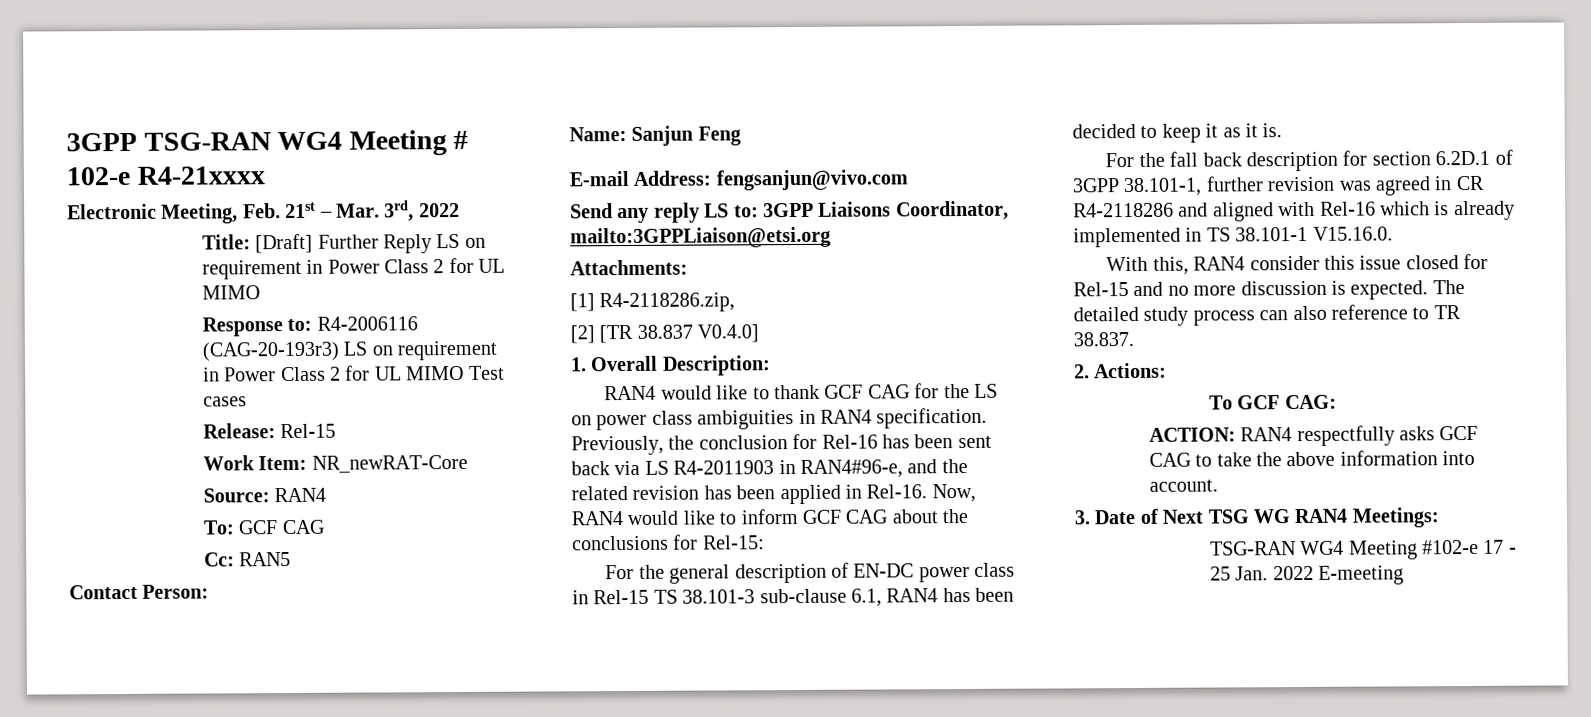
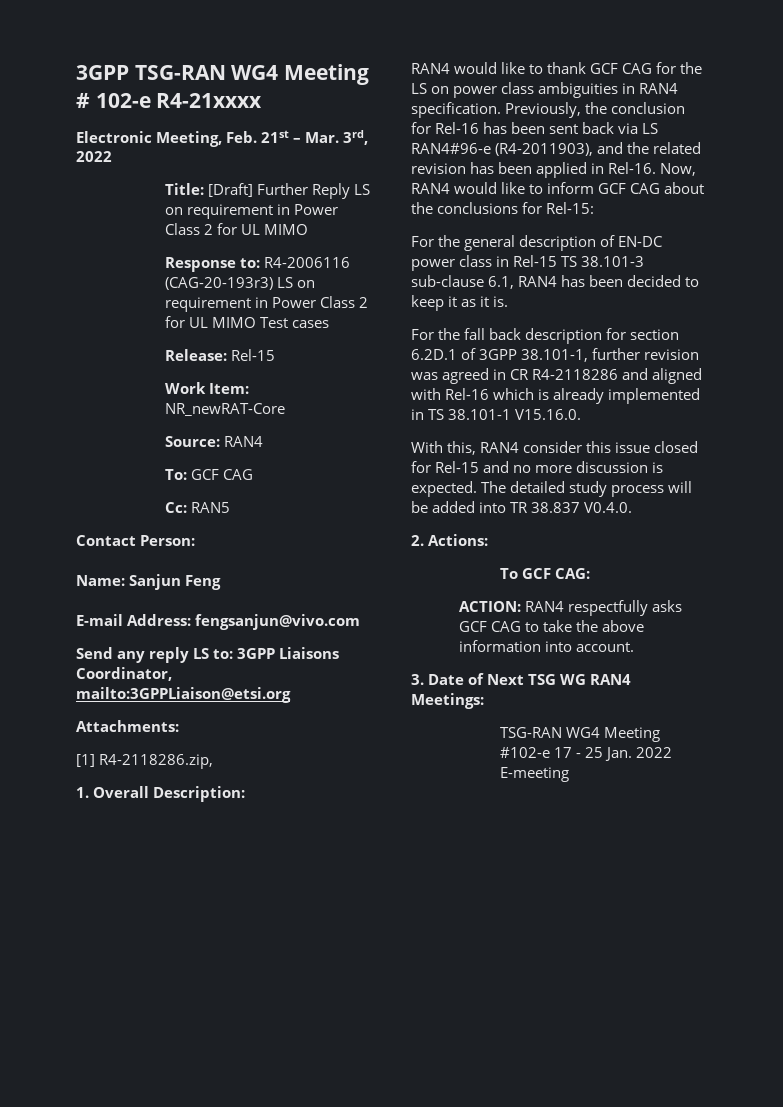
- [2] [TR 38.837 V0.4.0]
- Previously, the conclusion for Rel-16 has been sent back via LS R4-2011903 in RAN4#96-e, and the related revision has been applied in Rel-16.
+ Previously, the conclusion for Rel-16 has been sent back via LS RAN4#96-e (R4-2011903), and the related revision has been applied in Rel-16.
- The detailed study process can also reference to TR 38.837.
+ The detailed study process will be added into TR 38.837 V0.4.0.

